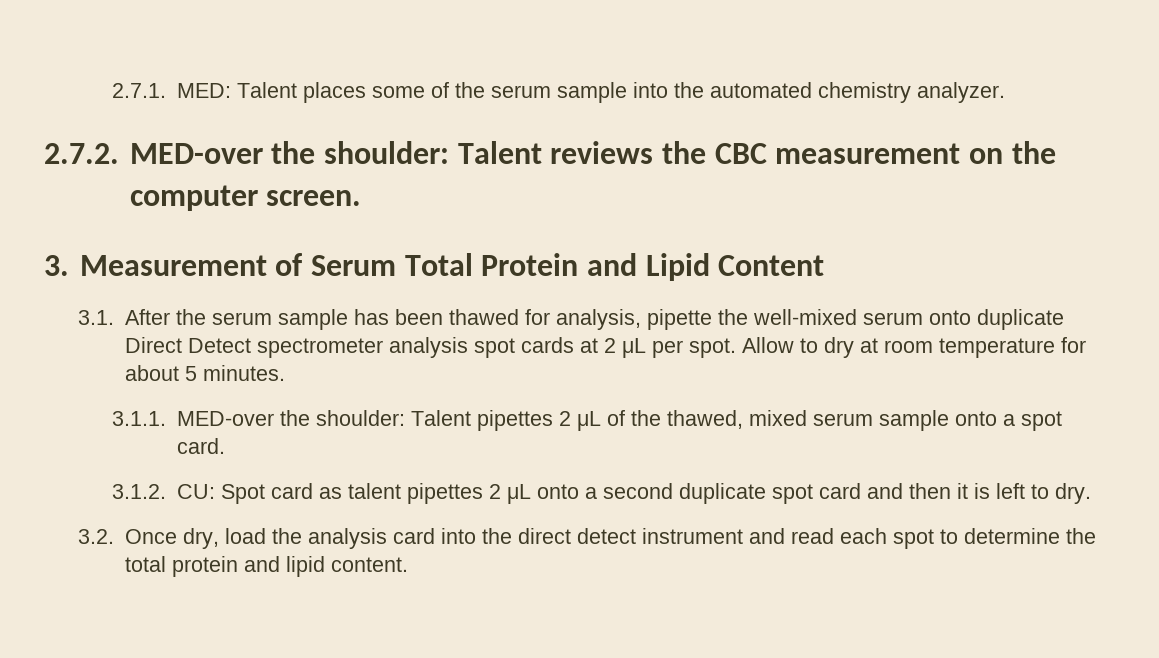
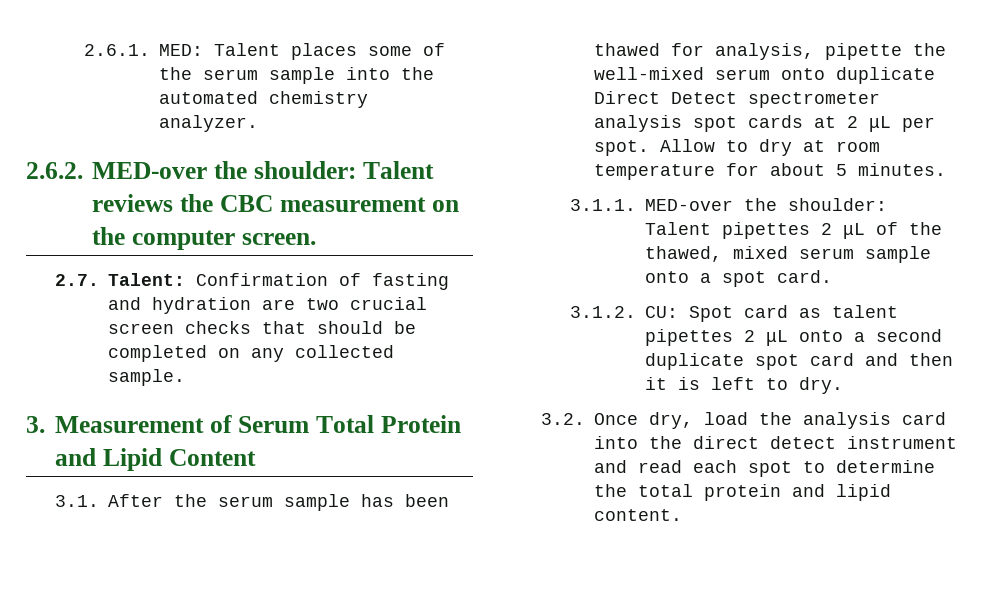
- 2.7.1. MED: Talent places some of the serum sample into the automated chemistry analyzer.
+ 2.6.1. MED: Talent places some of the serum sample into the automated chemistry analyzer.
- 2.7.2. MED-over the shoulder: Talent reviews the CBC measurement on the computer screen.
+ 2.6.2. MED-over the shoulder: Talent reviews the CBC measurement on the computer screen.
+ 2.7. Talent: Confirmation of fasting and hydration are two crucial screen checks that should be completed on any collected sample.

